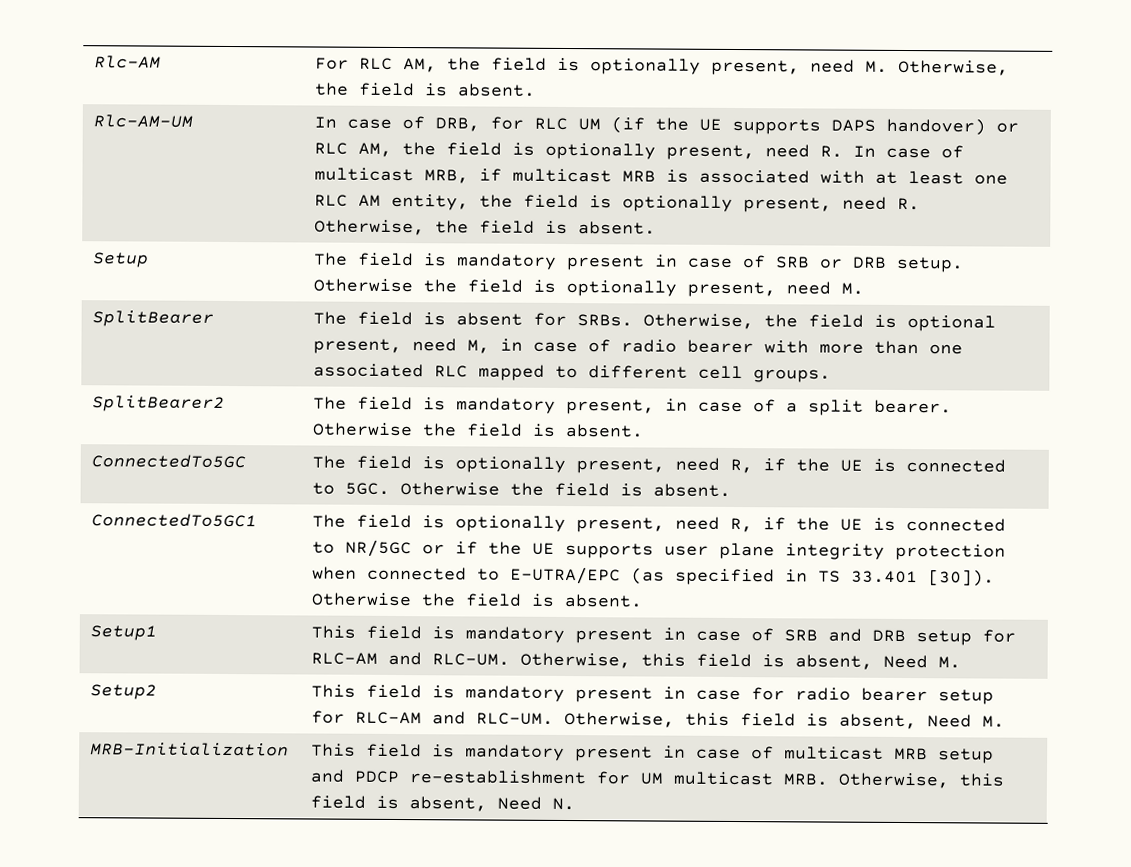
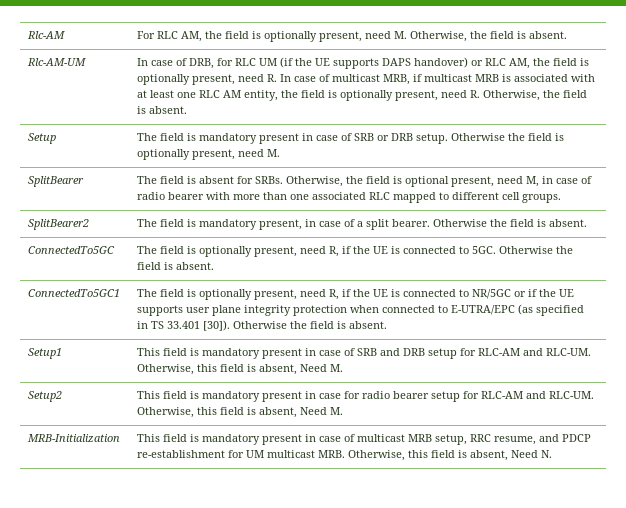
- MRB-Initialization | This field is mandatory present in case of multicast MRB setup and PDCP re-establishment for UM multicast MRB. Otherwise, this field is absent, Need N.
+ MRB-Initialization | This field is mandatory present in case of multicast MRB setup, RRC resume, and PDCP re-establishment for UM multicast MRB. Otherwise, this field is absent, Need N.

